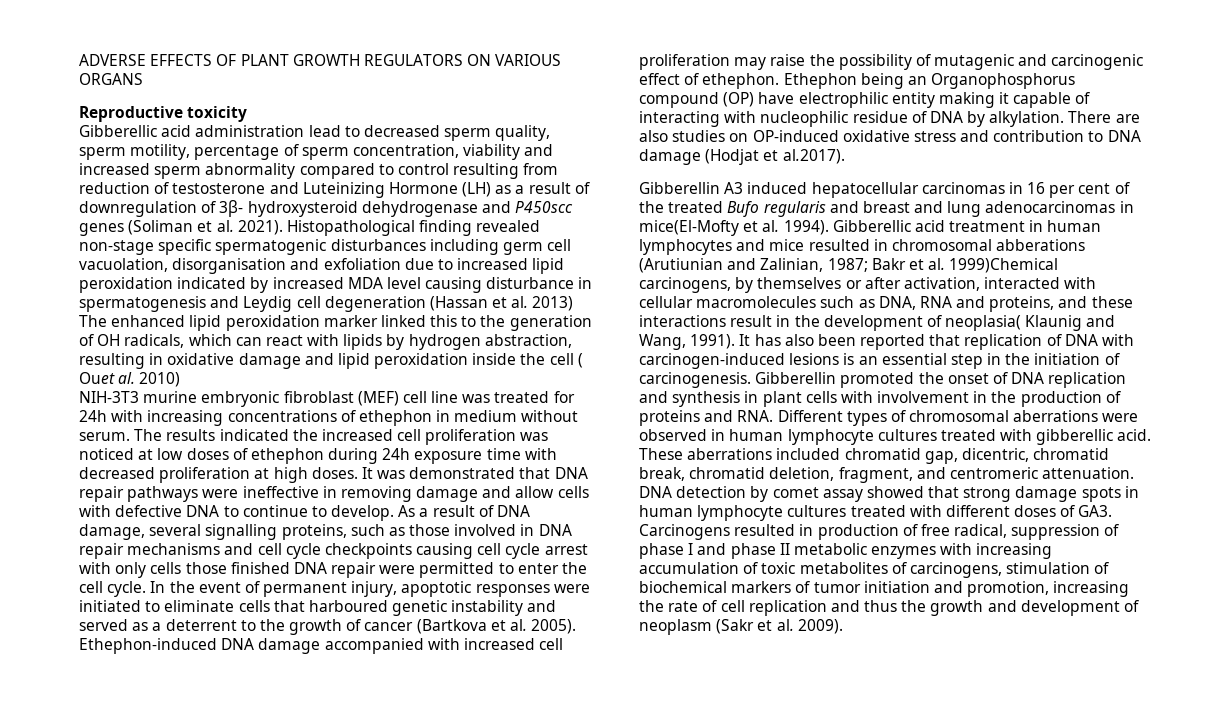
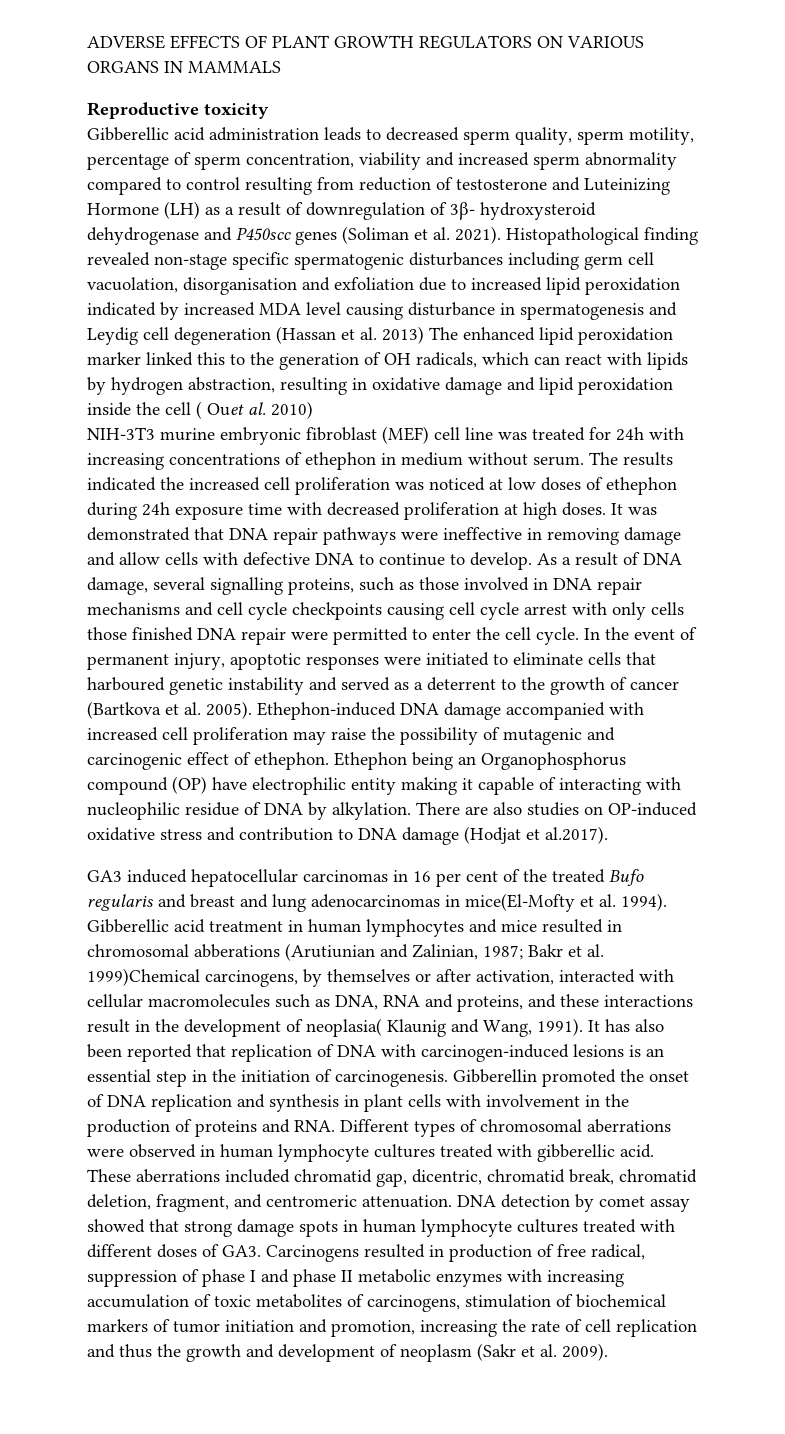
- ADVERSE EFFECTS OF PLANT GROWTH REGULATORS ON VARIOUS ORGANS
+ ADVERSE EFFECTS OF PLANT GROWTH REGULATORS ON VARIOUS ORGANS IN MAMMALS
- Gibberellic acid administration lead to decreased sperm quality, sperm motility, percentage of sperm concentration, viability and increased sperm abnormality compared to control resulting from reduction of testosterone and Luteinizing Hormone (LH) as a result of downregulation of 3β- hydroxysteroid dehydrogenase and P450scc genes (Soliman et al. 2021).
+ Gibberellic acid administration leads to decreased sperm quality, sperm motility, percentage of sperm concentration, viability and increased sperm abnormality compared to control resulting from reduction of testosterone and Luteinizing Hormone (LH) as a result of downregulation of 3β- hydroxysteroid dehydrogenase and P450scc genes (Soliman et al. 2021).
- Gibberellin A3 induced hepatocellular carcinomas in 16 per cent of the treated Bufo regularis and breast and lung adenocarcinomas in mice(El-Mofty et al. 1994).
+ GA3 induced hepatocellular carcinomas in 16 per cent of the treated Bufo regularis and breast and lung adenocarcinomas in mice(El-Mofty et al. 1994).

